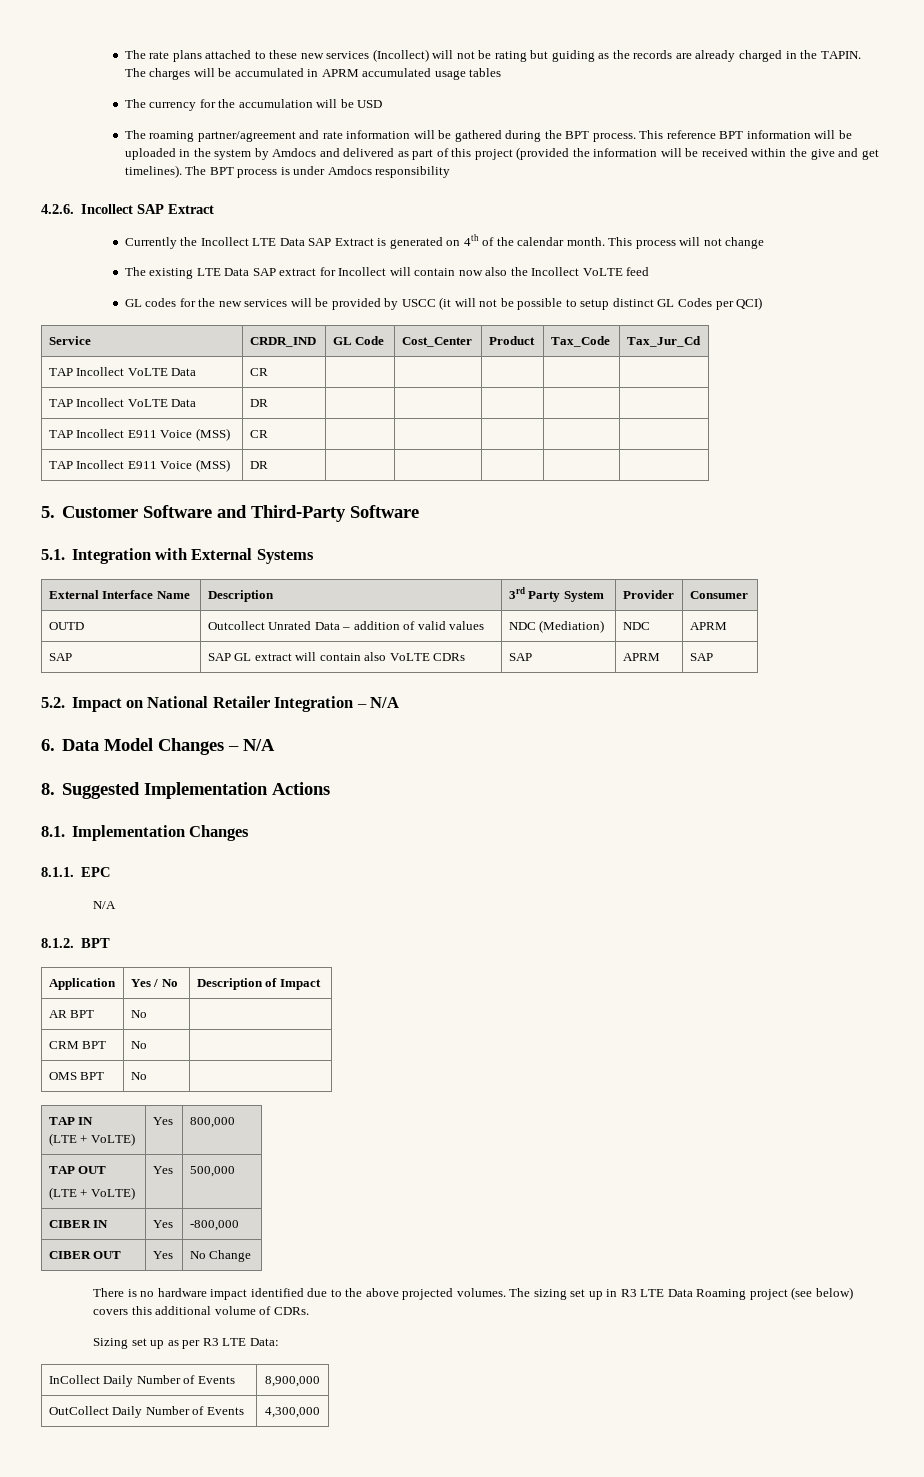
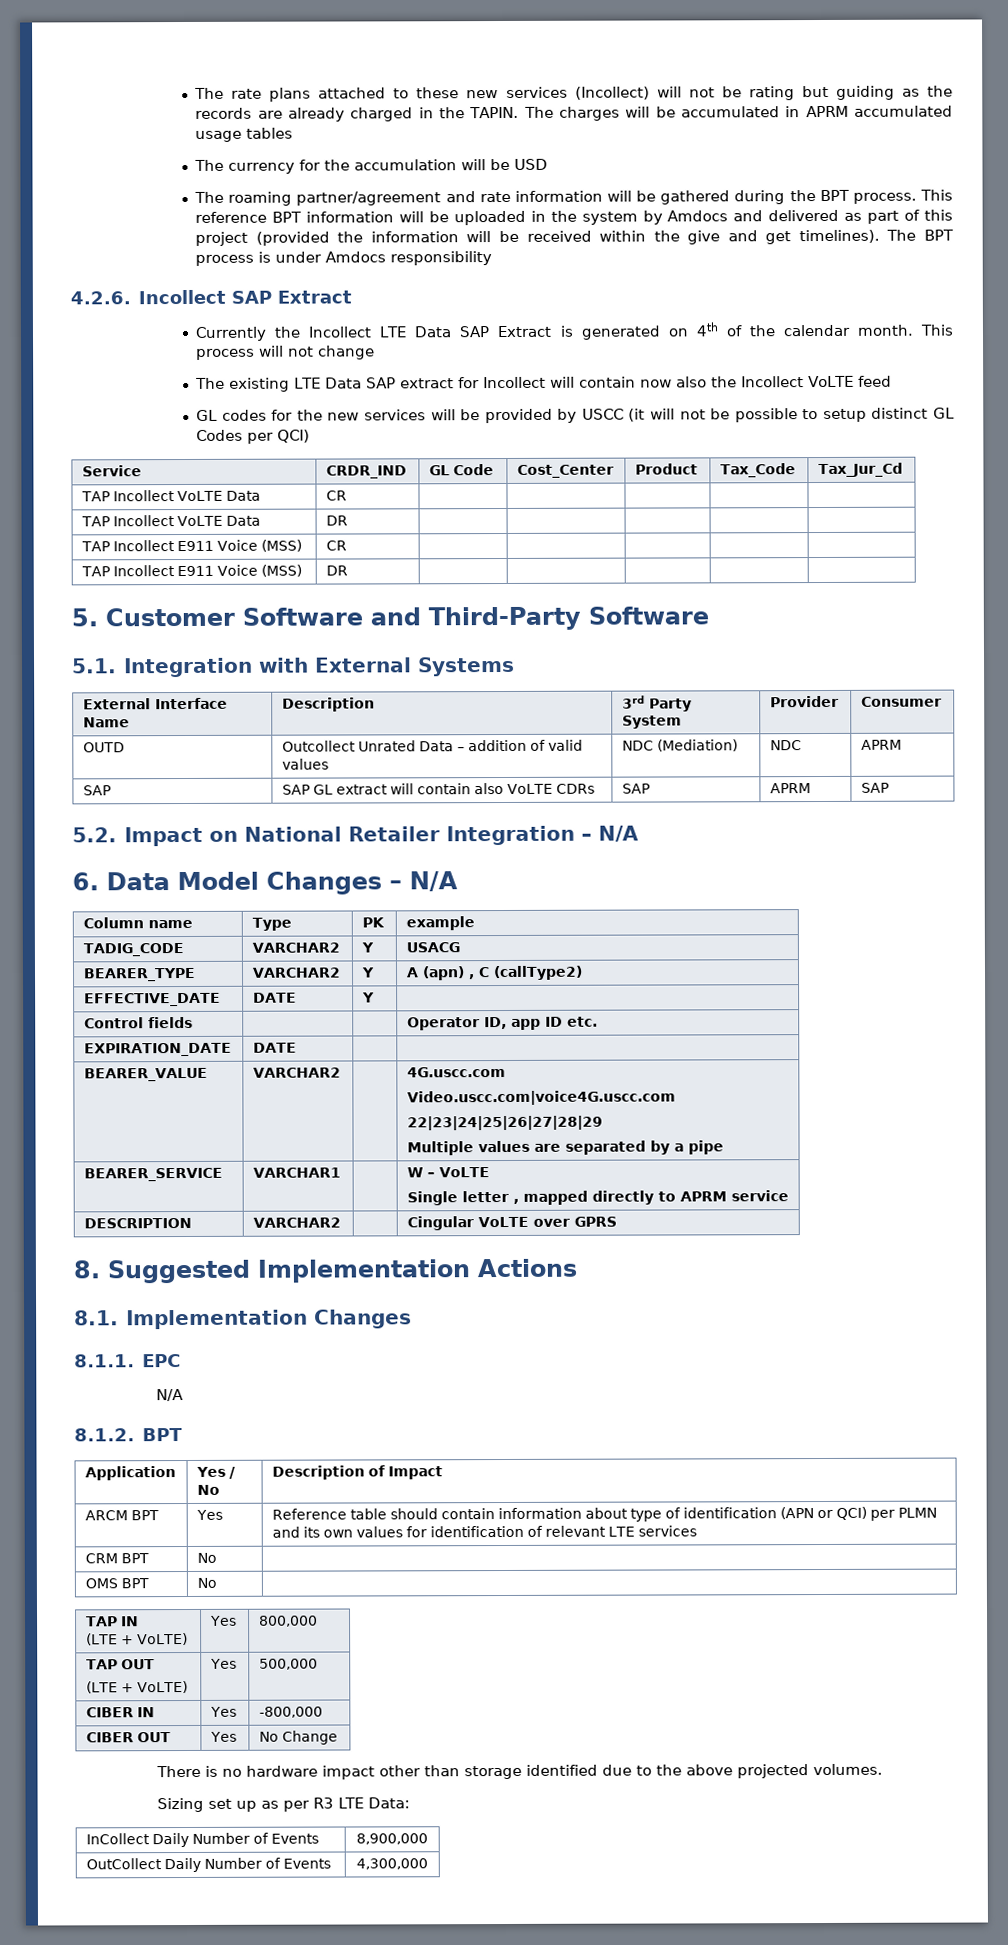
+ Column name | Type | PK | example
+ TADIG_CODE | VARCHAR2 | Y | USACG
+ BEARER_TYPE | VARCHAR2 | Y | A (apn) , C (callType2)
+ EFFECTIVE_DATE | DATE | Y |
+ Control fields | | | Operator ID, app ID etc.
+ EXPIRATION_DATE | DATE | |
+ BEARER_VALUE | VARCHAR2 | | 4G.uscc.com
+ Video.uscc.com|voice4G.uscc.com
+ 22|23|24|25|26|27|28|29
+ Multiple values are separated by a pipe
+ BEARER_SERVICE | VARCHAR1 | | W – VoLTE
+ Single letter , mapped directly to APRM service
+ DESCRIPTION | VARCHAR2 | | Cingular VoLTE over GPRS
- AR BPT | No |
+ ARCM BPT | Yes | Reference table should contain information about type of identification (APN or QCI) per PLMN and its own values for identification of relevant LTE services
- There is no hardware impact identified due to the above projected volumes. The sizing set up in R3 LTE Data Roaming project (see below) covers this additional volume of CDRs.
+ There is no hardware impact other than storage identified due to the above projected volumes.

